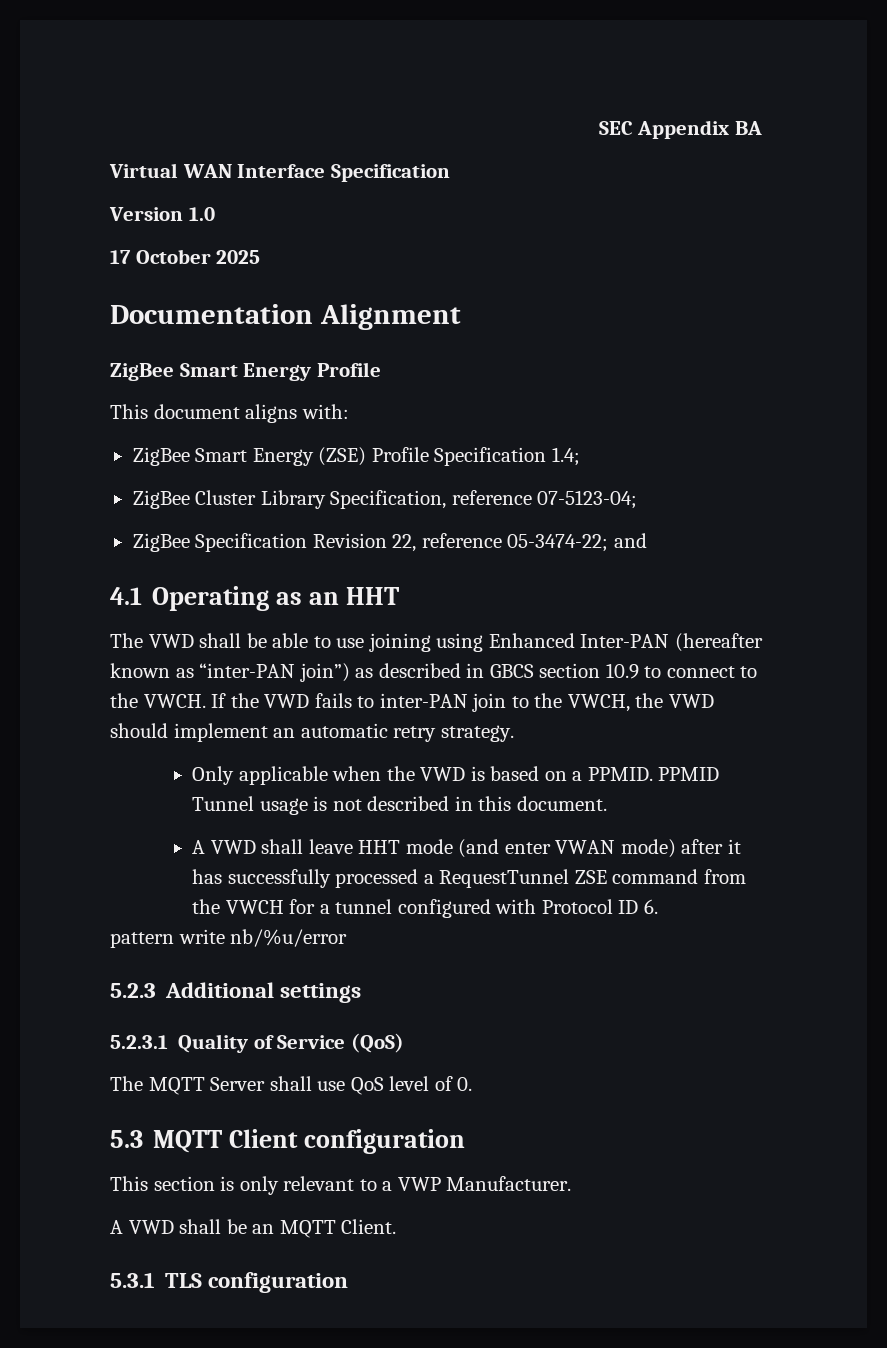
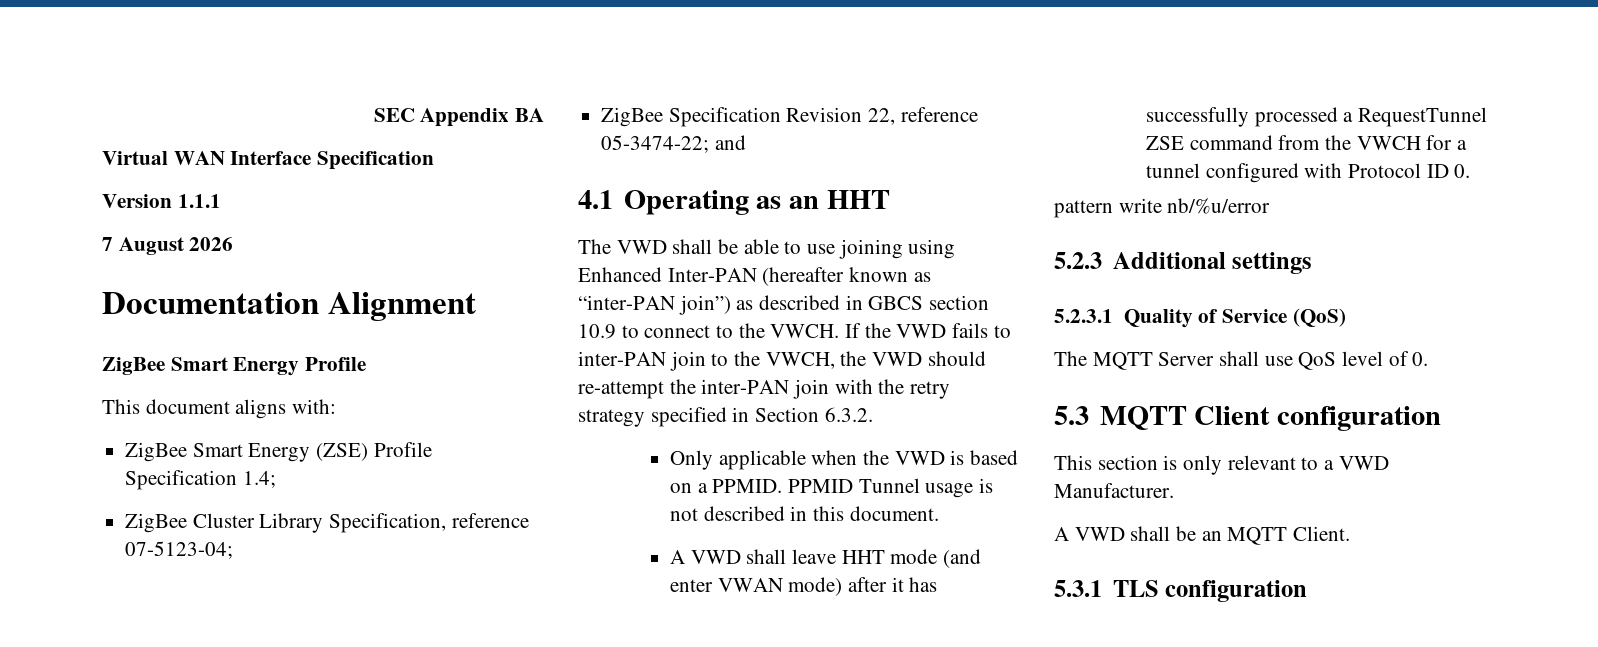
- Version 1.0
- 17 October 2025
+ Version 1.1.1
+ 7 August 2026
- If the VWD fails to inter-PAN join to the VWCH, the VWD should implement an automatic retry strategy.
+ If the VWD fails to inter-PAN join to the VWCH, the VWD should re-attempt the inter-PAN join with the retry strategy specified in Section 6.3.2.
- A VWD shall leave HHT mode (and enter VWAN mode) after it has successfully processed a RequestTunnel ZSE command from the VWCH for a tunnel configured with Protocol ID 6.
+ A VWD shall leave HHT mode (and enter VWAN mode) after it has successfully processed a RequestTunnel ZSE command from the VWCH for a tunnel configured with Protocol ID 0.
- This section is only relevant to a VWP Manufacturer.
+ This section is only relevant to a VWD Manufacturer.

